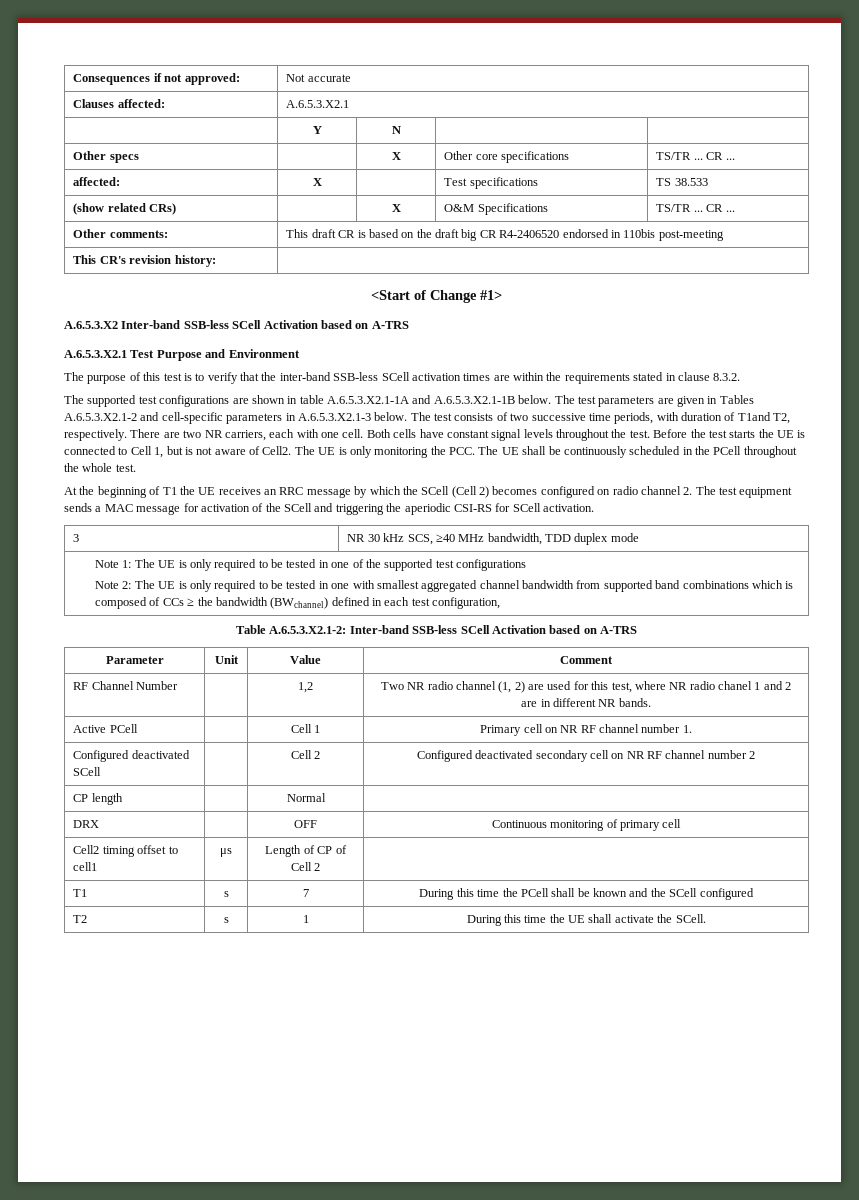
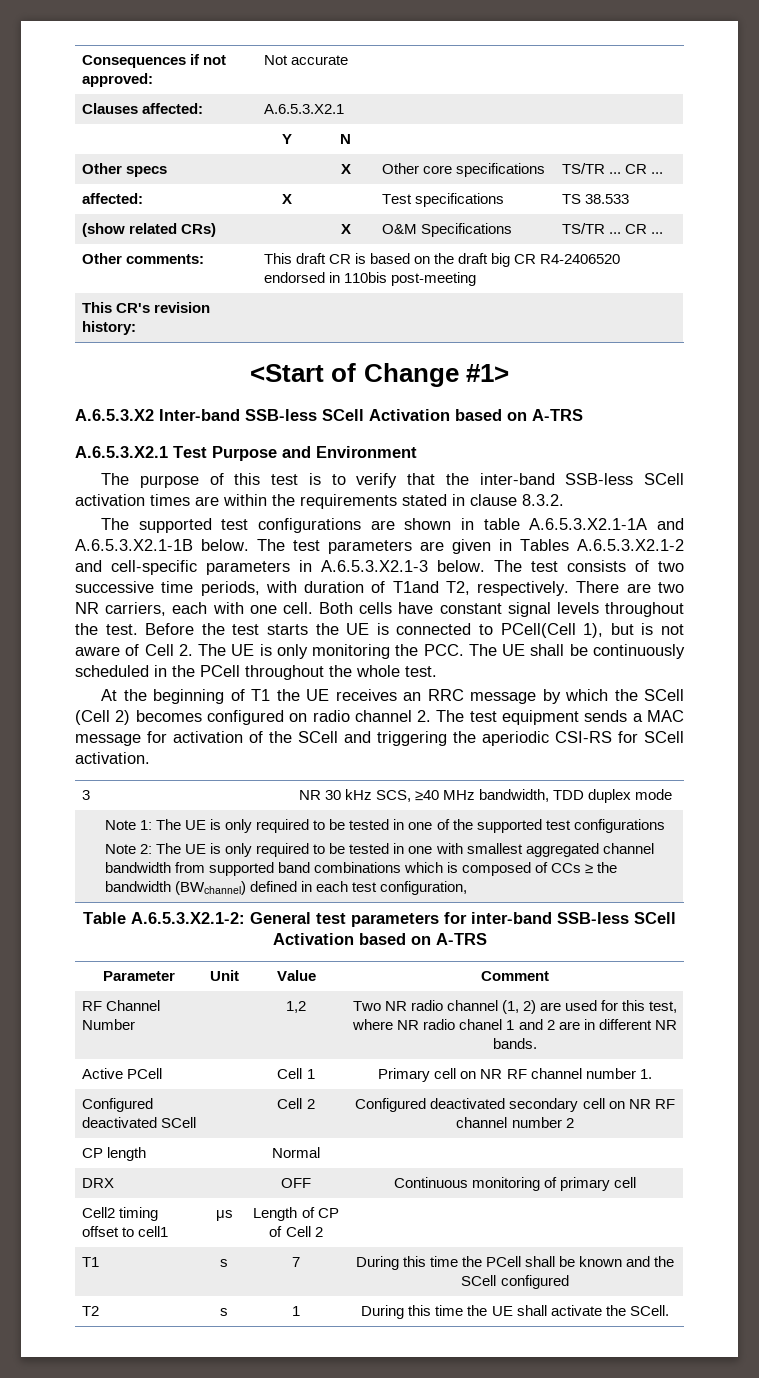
- Before the test starts the UE is connected to Cell 1, but is not aware of Cell2. The UE is only monitoring the PCC. The UE shall be continuously scheduled in the PCell throughout the whole test.
+ Before the test starts the UE is connected to PCell(Cell 1), but is not aware of Cell 2. The UE is only monitoring the PCC. The UE shall be continuously scheduled in the PCell throughout the whole test.
- Table A.6.5.3.X2.1-2: Inter-band SSB-less SCell Activation based on A-TRS
+ Table A.6.5.3.X2.1-2: General test parameters for inter-band SSB-less SCell Activation based on A-TRS

